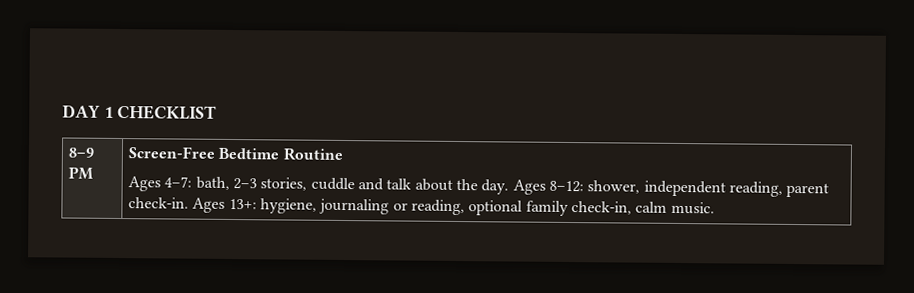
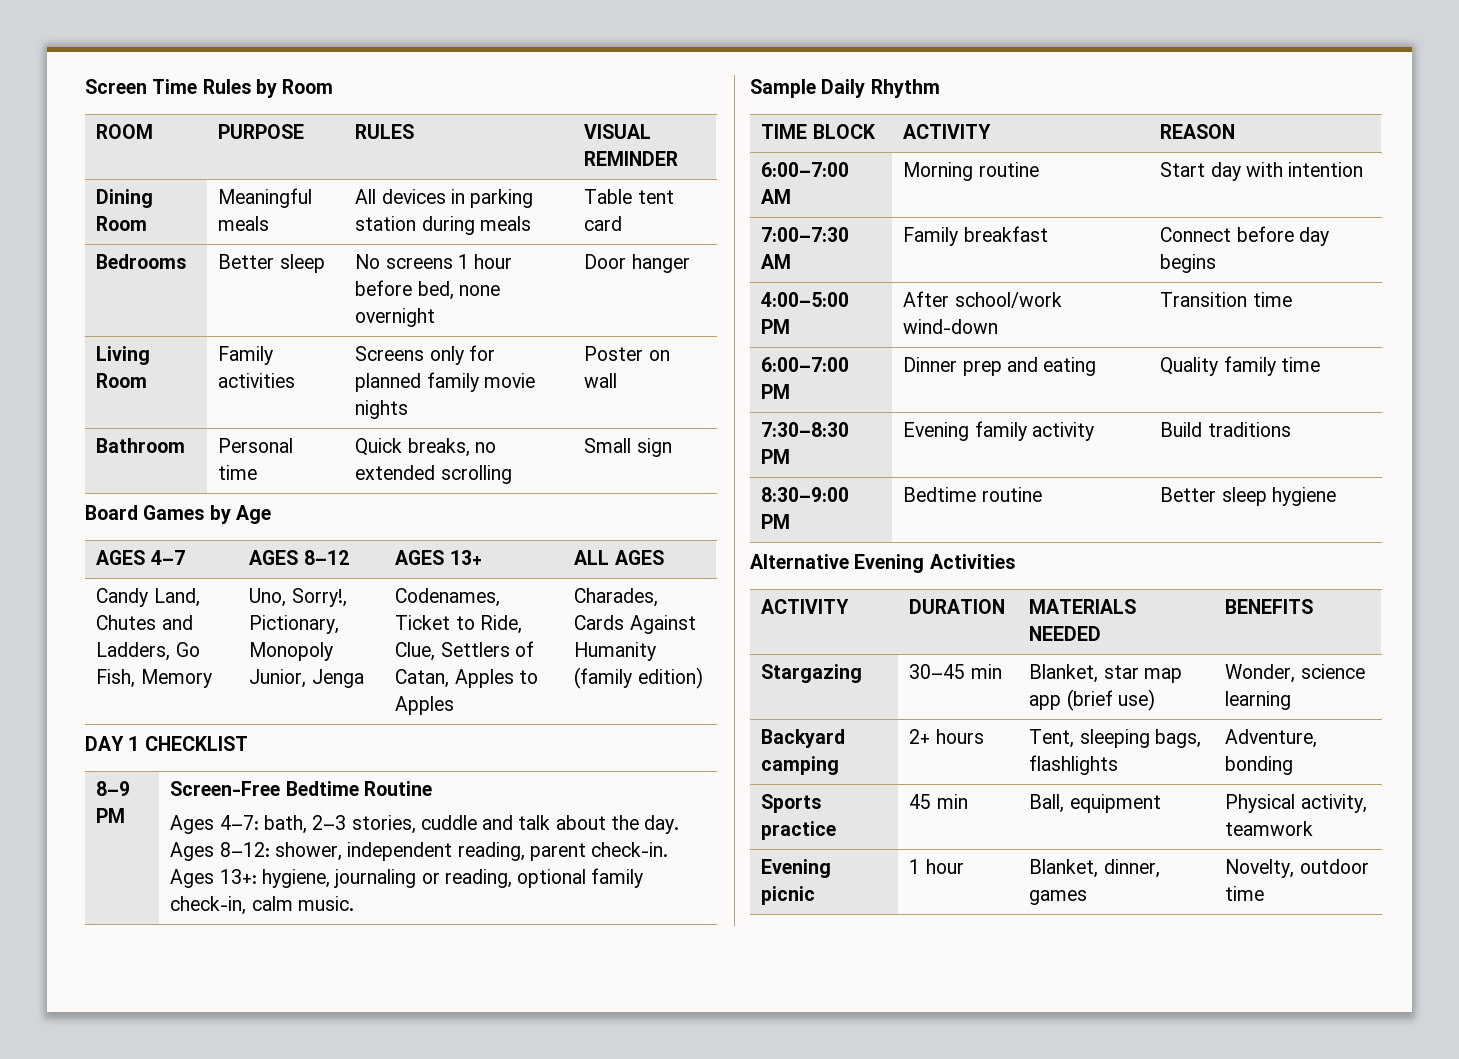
+ Screen Time Rules by Room
+ ROOM | PURPOSE | RULES | VISUAL REMINDER
+ Dining Room | Meaningful meals | All devices in parking station during meals | Table tent card
+ Bedrooms | Better sleep | No screens 1 hour before bed, none overnight | Door hanger
+ Living Room | Family activities | Screens only for planned family movie nights | Poster on wall
+ Bathroom | Personal time | Quick breaks, no extended scrolling | Small sign
+ Board Games by Age
+ AGES 4–7 | AGES 8–12 | AGES 13+ | ALL AGES
+ Candy Land, Chutes and Ladders, Go Fish, Memory | Uno, Sorry!, Pictionary, Monopoly Junior, Jenga | Codenames, Ticket to Ride, Clue, Settlers of Catan, Apples to Apples | Charades, Cards Against Humanity (family edition)
+ Sample Daily Rhythm
+ TIME BLOCK | ACTIVITY | REASON
+ 6:00–7:00 AM | Morning routine | Start day with intention
+ 7:00–7:30 AM | Family breakfast | Connect before day begins
+ 4:00–5:00 PM | After school/work wind-down | Transition time
+ 6:00–7:00 PM | Dinner prep and eating | Quality family time
+ 7:30–8:30 PM | Evening family activity | Build traditions
+ 8:30–9:00 PM | Bedtime routine | Better sleep hygiene
+ Alternative Evening Activities
+ ACTIVITY | DURATION | MATERIALS NEEDED | BENEFITS
+ Stargazing | 30–45 min | Blanket, star map app (brief use) | Wonder, science learning
+ Backyard camping | 2+ hours | Tent, sleeping bags, flashlights | Adventure, bonding
+ Sports practice | 45 min | Ball, equipment | Physical activity, teamwork
+ Evening picnic | 1 hour | Blanket, dinner, games | Novelty, outdoor time

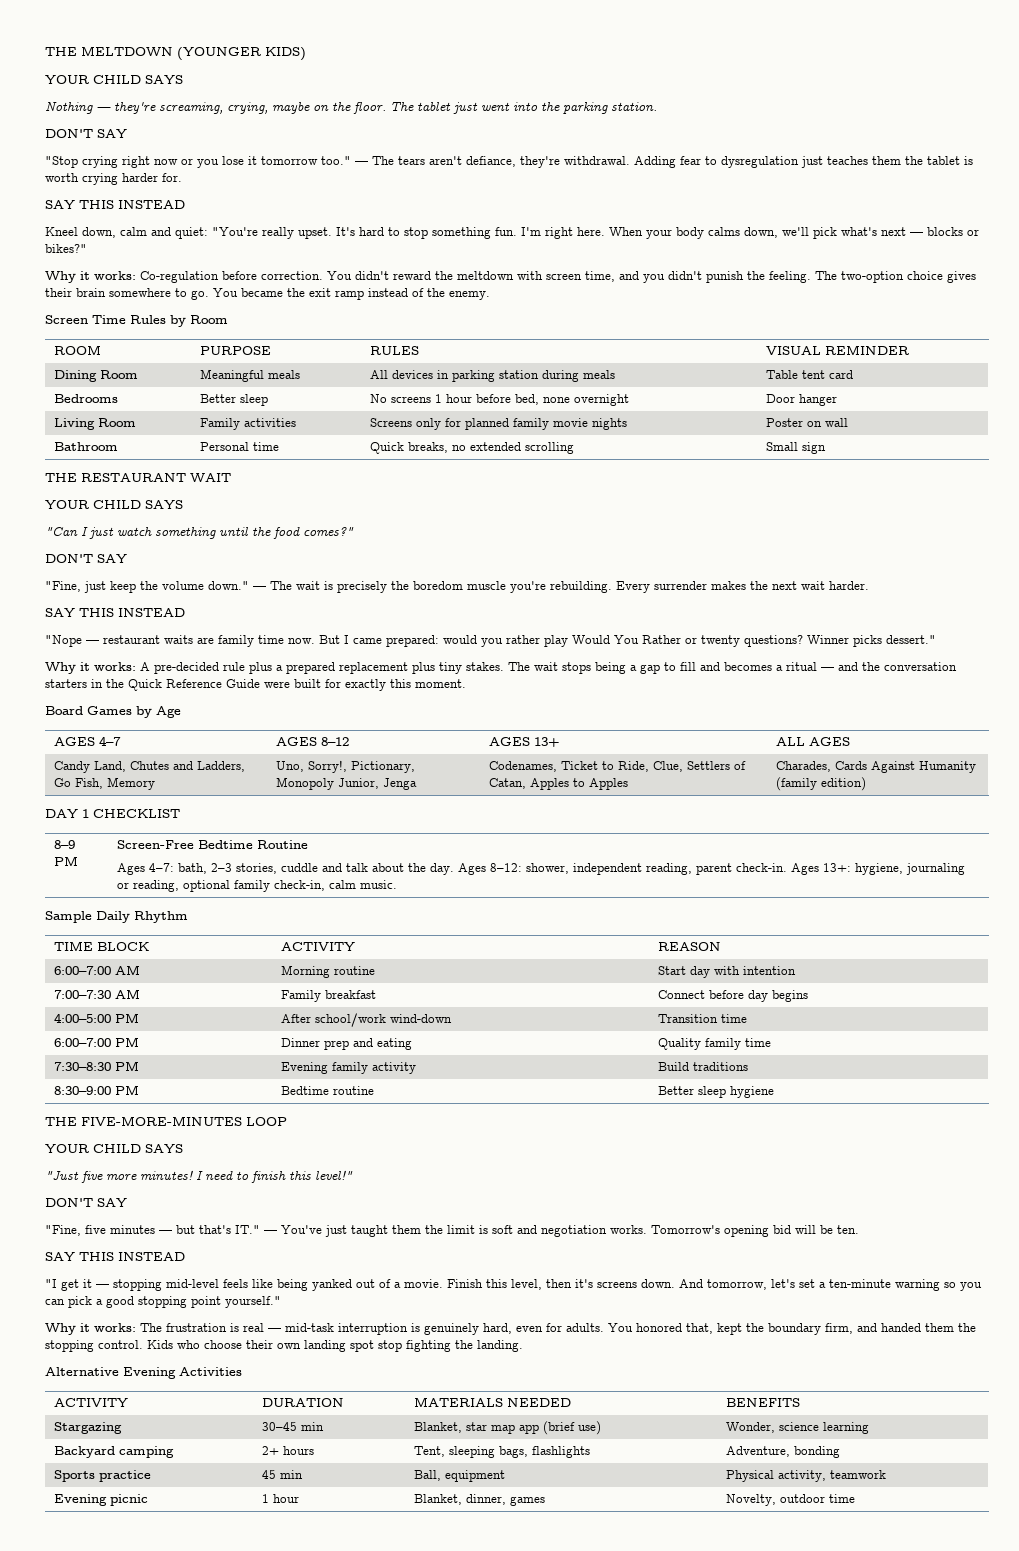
+ THE MELTDOWN (YOUNGER KIDS)
+ YOUR CHILD SAYS
+ Nothing — they're screaming, crying, maybe on the floor. The tablet just went into the parking station.
+ DON'T SAY
+ "Stop crying right now or you lose it tomorrow too." — The tears aren't defiance, they're withdrawal. Adding fear to dysregulation just teaches them the tablet is worth crying harder for.
+ SAY THIS INSTEAD
+ Kneel down, calm and quiet: "You're really upset. It's hard to stop something fun. I'm right here. When your body calms down, we'll pick what's next — blocks or bikes?"
+ Why it works: Co-regulation before correction. You didn't reward the meltdown with screen time, and you didn't punish the feeling. The two-option choice gives their brain somewhere to go. You became the exit ramp instead of the enemy.
+ THE RESTAURANT WAIT
+ YOUR CHILD SAYS
+ "Can I just watch something until the food comes?"
+ DON'T SAY
+ "Fine, just keep the volume down." — The wait is precisely the boredom muscle you're rebuilding. Every surrender makes the next wait harder.
+ SAY THIS INSTEAD
+ "Nope — restaurant waits are family time now. But I came prepared: would you rather play Would You Rather or twenty questions? Winner picks dessert."
+ Why it works: A pre-decided rule plus a prepared replacement plus tiny stakes. The wait stops being a gap to fill and becomes a ritual — and the conversation starters in the Quick Reference Guide were built for exactly this moment.
+ THE FIVE-MORE-MINUTES LOOP
+ YOUR CHILD SAYS
+ "Just five more minutes! I need to finish this level!"
+ DON'T SAY
+ "Fine, five minutes — but that's IT." — You've just taught them the limit is soft and negotiation works. Tomorrow's opening bid will be ten.
+ SAY THIS INSTEAD
+ "I get it — stopping mid-level feels like being yanked out of a movie. Finish this level, then it's screens down. And tomorrow, let's set a ten-minute warning so you can pick a good stopping point yourself."
+ Why it works: The frustration is real — mid-task interruption is genuinely hard, even for adults. You honored that, kept the boundary firm, and handed them the stopping control. Kids who choose their own landing spot stop fighting the landing.

